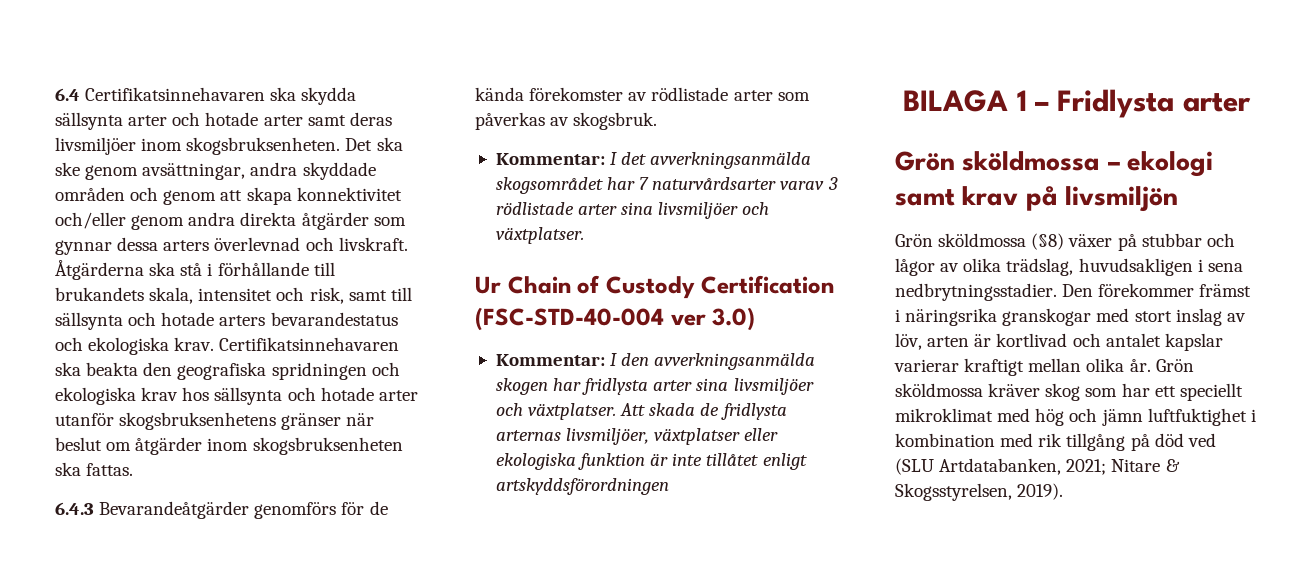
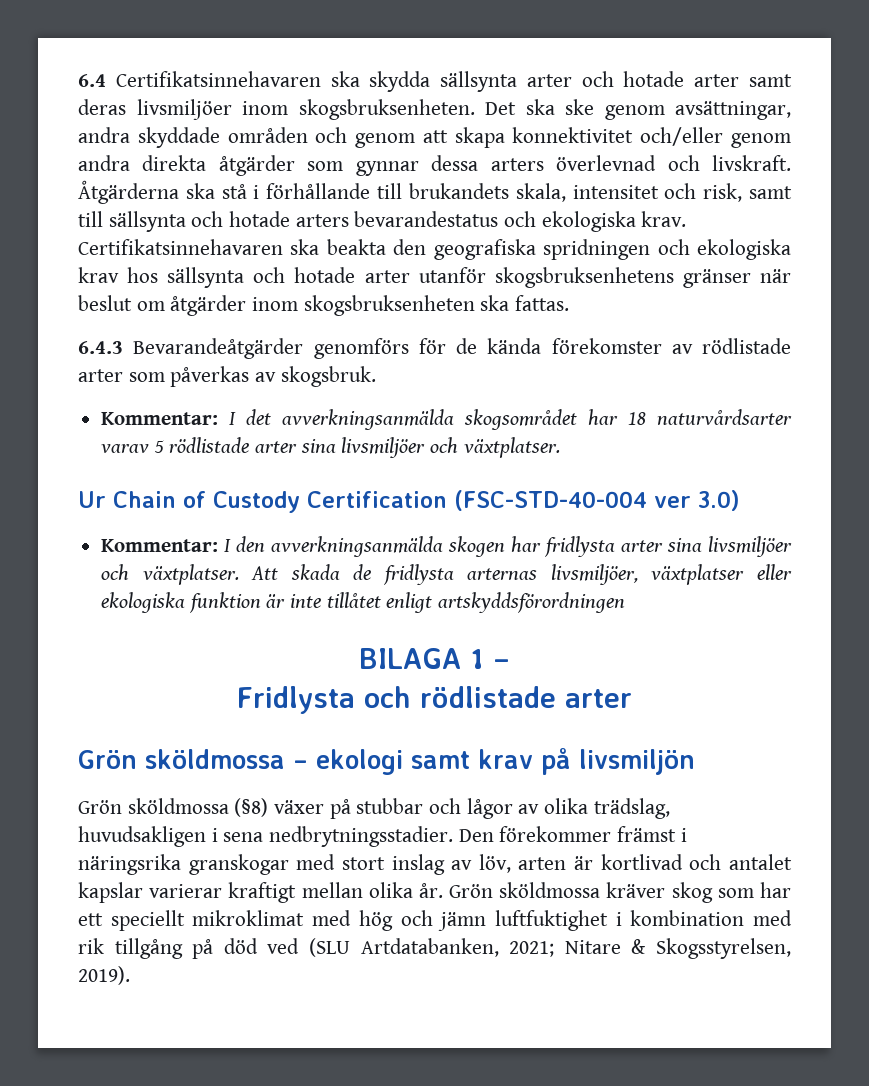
- Kommentar: I det avverkningsanmälda skogsområdet har 7 naturvårdsarter varav 3 rödlistade arter sina livsmiljöer och växtplatser.
+ Kommentar: I det avverkningsanmälda skogsområdet har 18 naturvårdsarter varav 5 rödlistade arter sina livsmiljöer och växtplatser.
- BILAGA 1 – Fridlysta arter
+ BILAGA 1 –
+ Fridlysta och rödlistade arter

